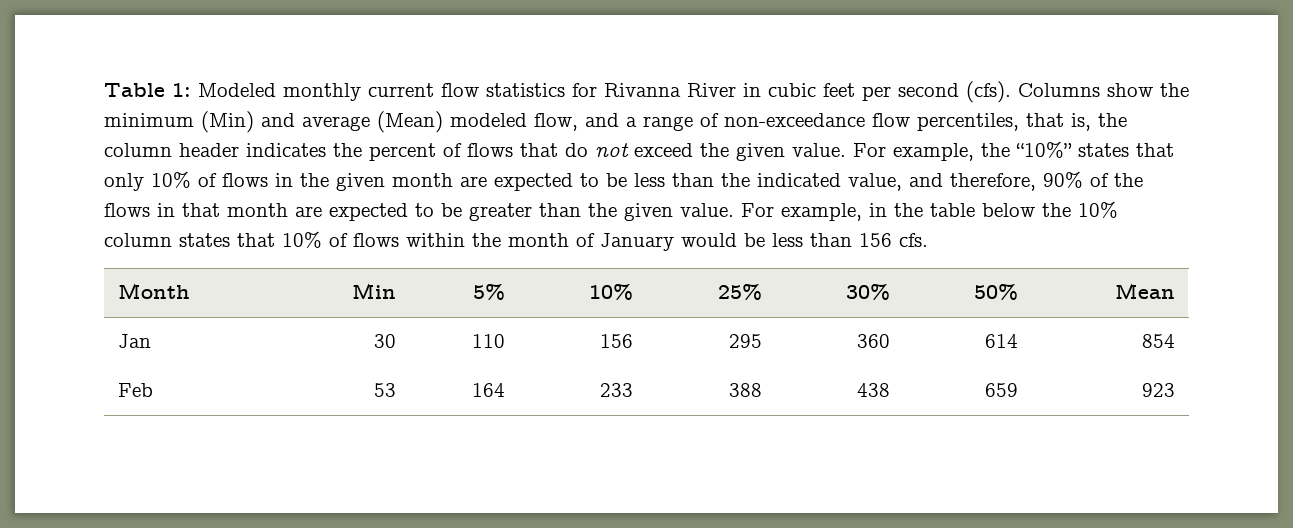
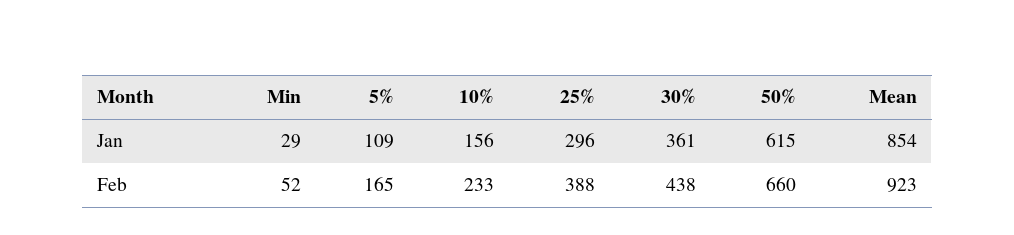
- Table 1: Modeled monthly current flow statistics for Rivanna River in cubic feet per second (cfs). Columns show the minimum (Min) and average (Mean) modeled flow, and a range of non-exceedance flow percentiles, that is, the column header indicates the percent of flows that do not exceed the given value. For example, the “10%” states that only 10% of flows in the given month are expected to be less than the indicated value, and therefore, 90% of the flows in that month are expected to be greater than the given value. For example, in the table below the 10% column states that 10% of flows within the month of January would be less than 156 cfs.
- Jan | 30 | 110 | 156 | 295 | 360 | 614 | 854
+ Jan | 29 | 109 | 156 | 296 | 361 | 615 | 854
- Feb | 53 | 164 | 233 | 388 | 438 | 659 | 923
+ Feb | 52 | 165 | 233 | 388 | 438 | 660 | 923

